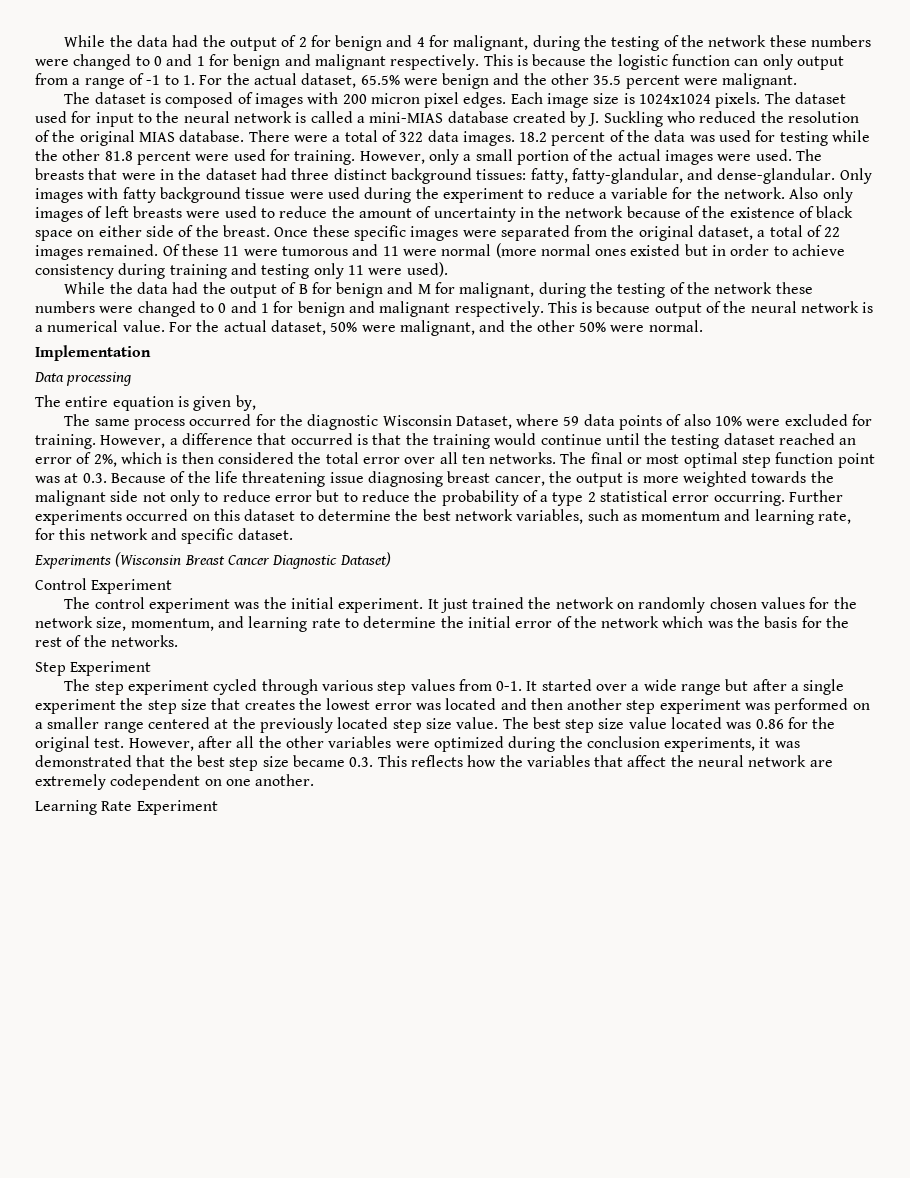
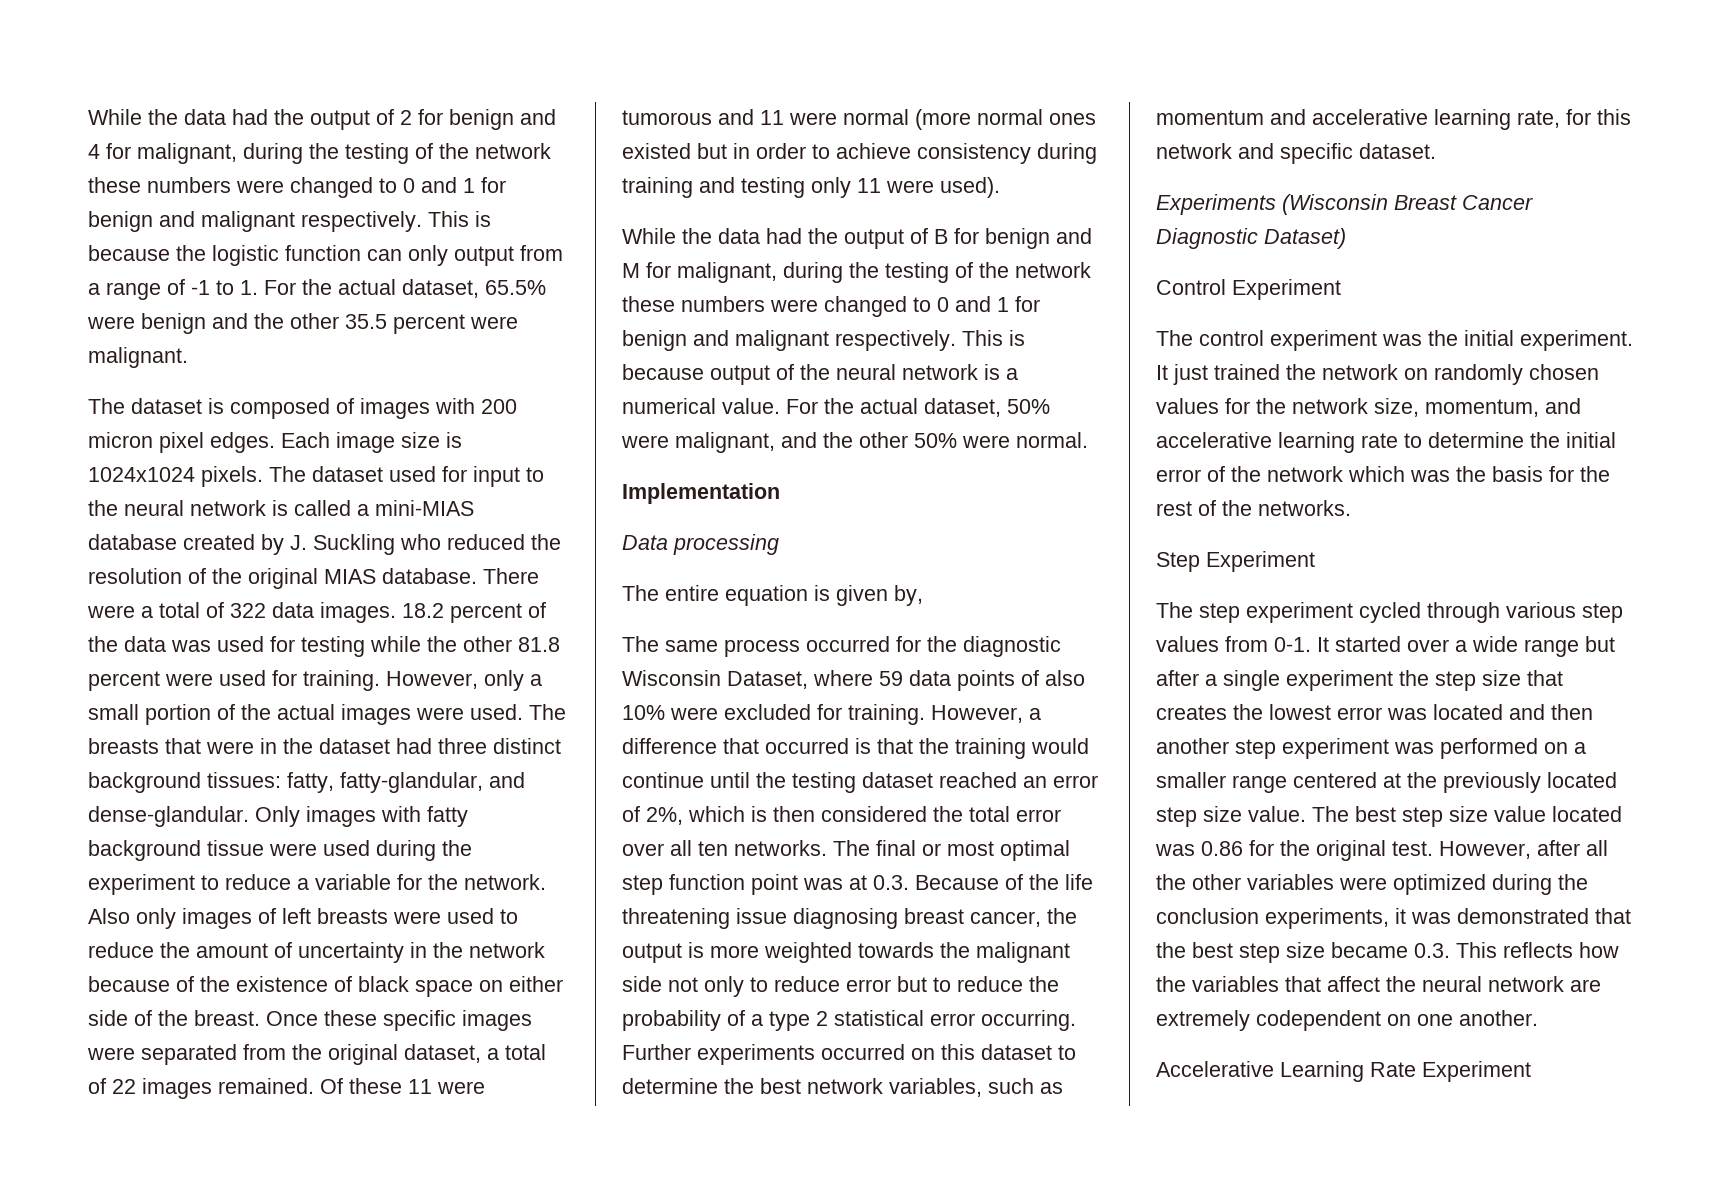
- Further experiments occurred on this dataset to determine the best network variables, such as momentum and learning rate, for this network and specific dataset.
+ Further experiments occurred on this dataset to determine the best network variables, such as momentum and accelerative learning rate, for this network and specific dataset.
- It just trained the network on randomly chosen values for the network size, momentum, and learning rate to determine the initial error of the network which was the basis for the rest of the networks.
+ It just trained the network on randomly chosen values for the network size, momentum, and accelerative learning rate to determine the initial error of the network which was the basis for the rest of the networks.
- Learning Rate Experiment
+ Accelerative Learning Rate Experiment

